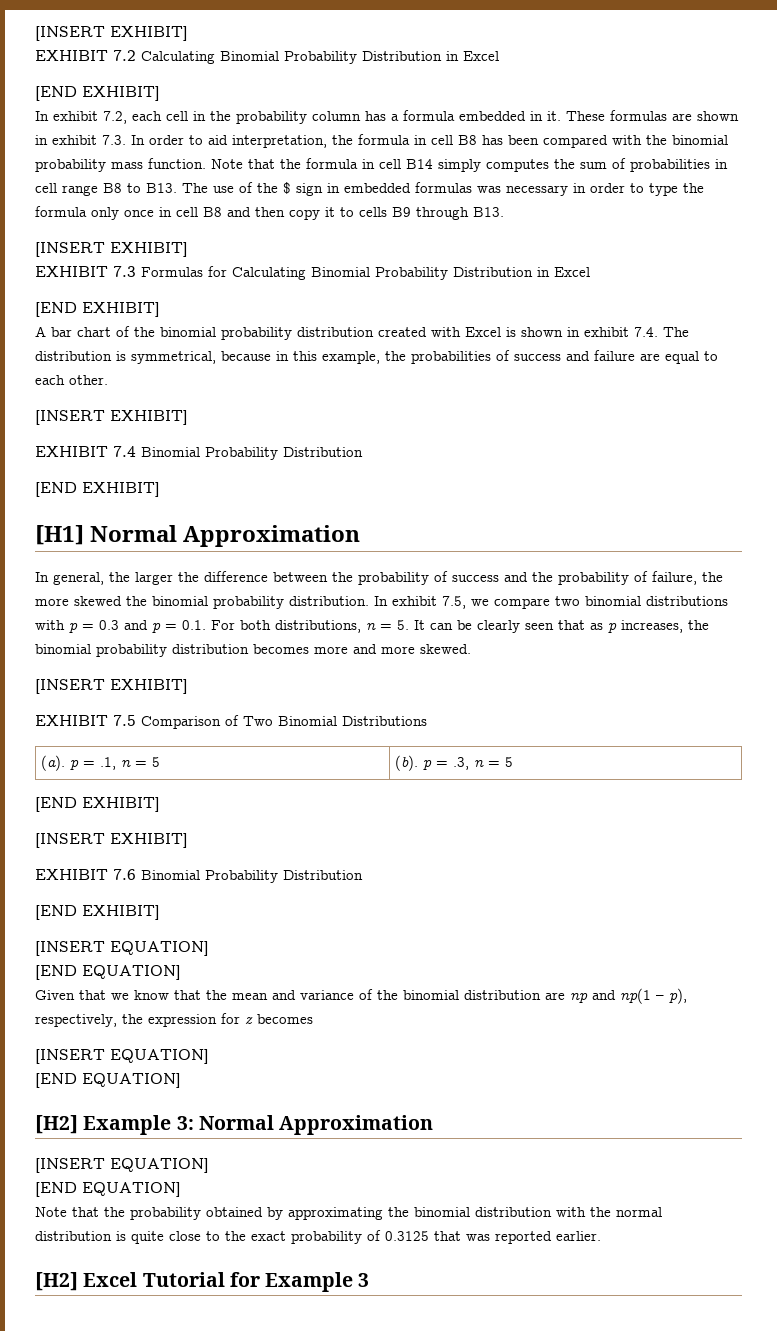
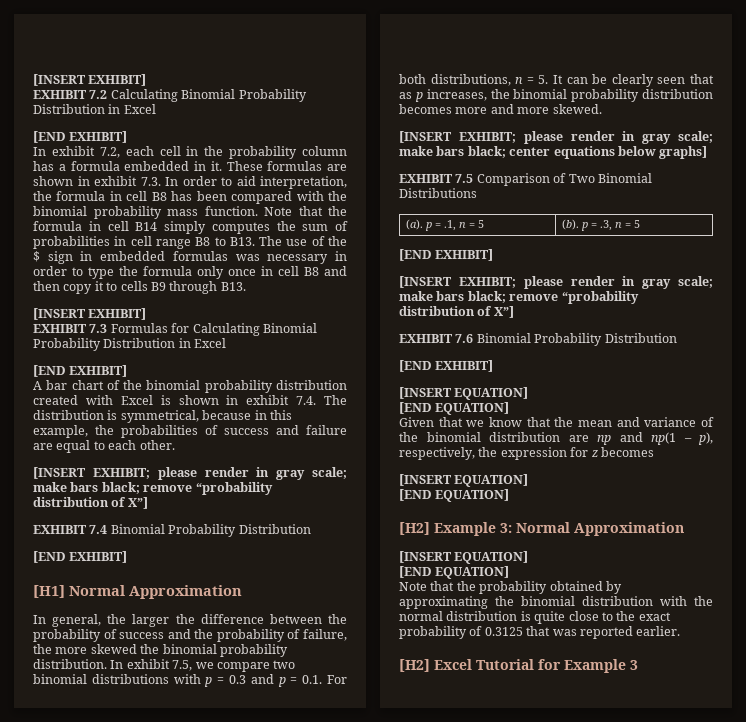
  A bar chart of the binomial probability distribution created with Excel is shown in exhibit 7.4. The distribution is symmetrical, because in this example, the probabilities of success and failure are equal to each other.
- [INSERT EXHIBIT]
+ [INSERT EXHIBIT; please render in gray scale; make bars black; remove “probability distribution of X”]
  In exhibit 7.5, we compare two binomial distributions with p = 0.3 and p = 0.1. For both distributions, n = 5. It can be clearly seen that as p increases, the binomial probability distribution becomes more and more skewed.
- [INSERT EXHIBIT]
+ [INSERT EXHIBIT; please render in gray scale; make bars black; center equations below graphs]
  (a). p = .1, n = 5 | (b). p = .3, n = 5
  [END EXHIBIT]
- [INSERT EXHIBIT]
+ [INSERT EXHIBIT; please render in gray scale; make bars black; remove “probability distribution of X”]

